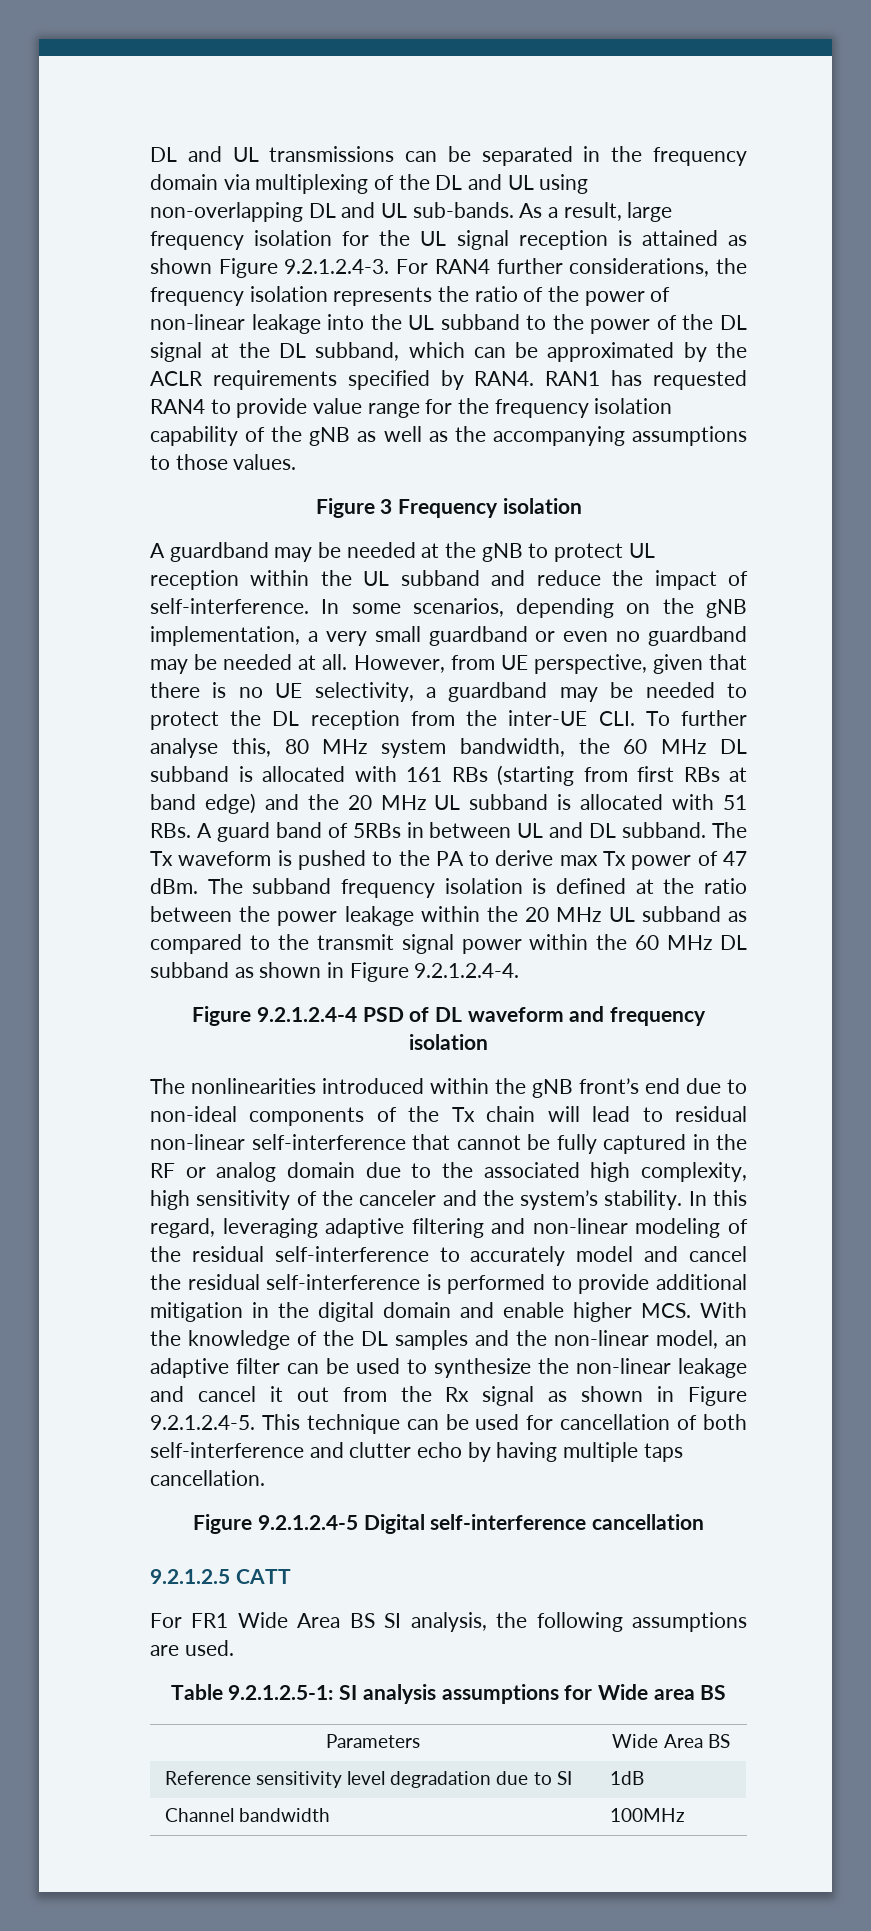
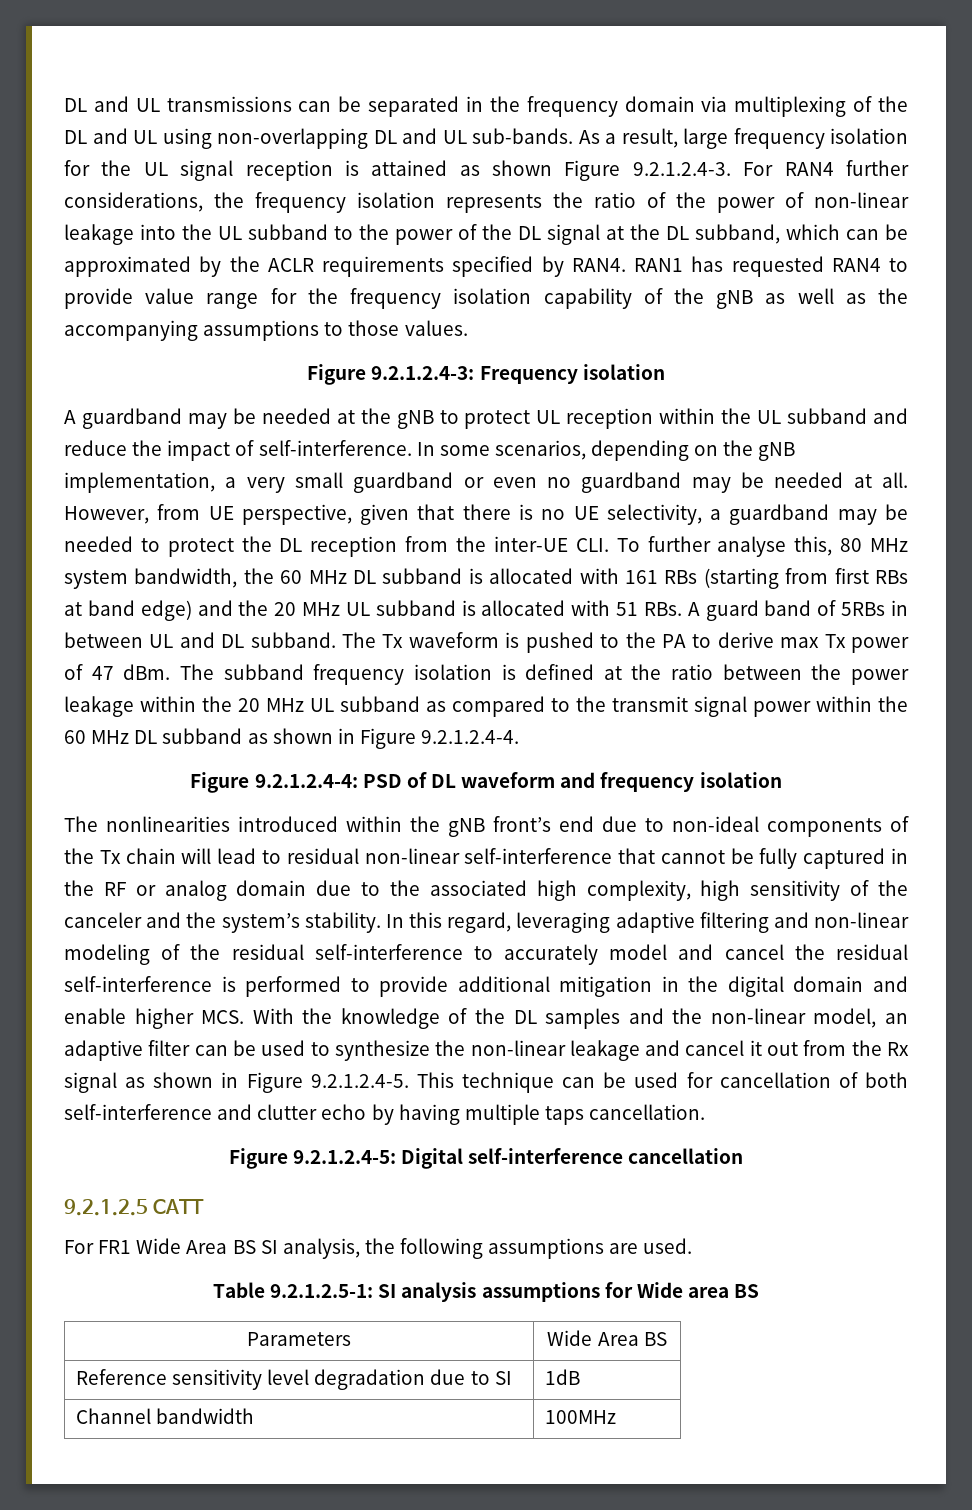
- Figure 3 Frequency isolation
+ Figure 9.2.1.2.4-3: Frequency isolation
- Figure 9.2.1.2.4-4 PSD of DL waveform and frequency isolation
+ Figure 9.2.1.2.4-4: PSD of DL waveform and frequency isolation
- Figure 9.2.1.2.4-5 Digital self-interference cancellation
+ Figure 9.2.1.2.4-5: Digital self-interference cancellation

